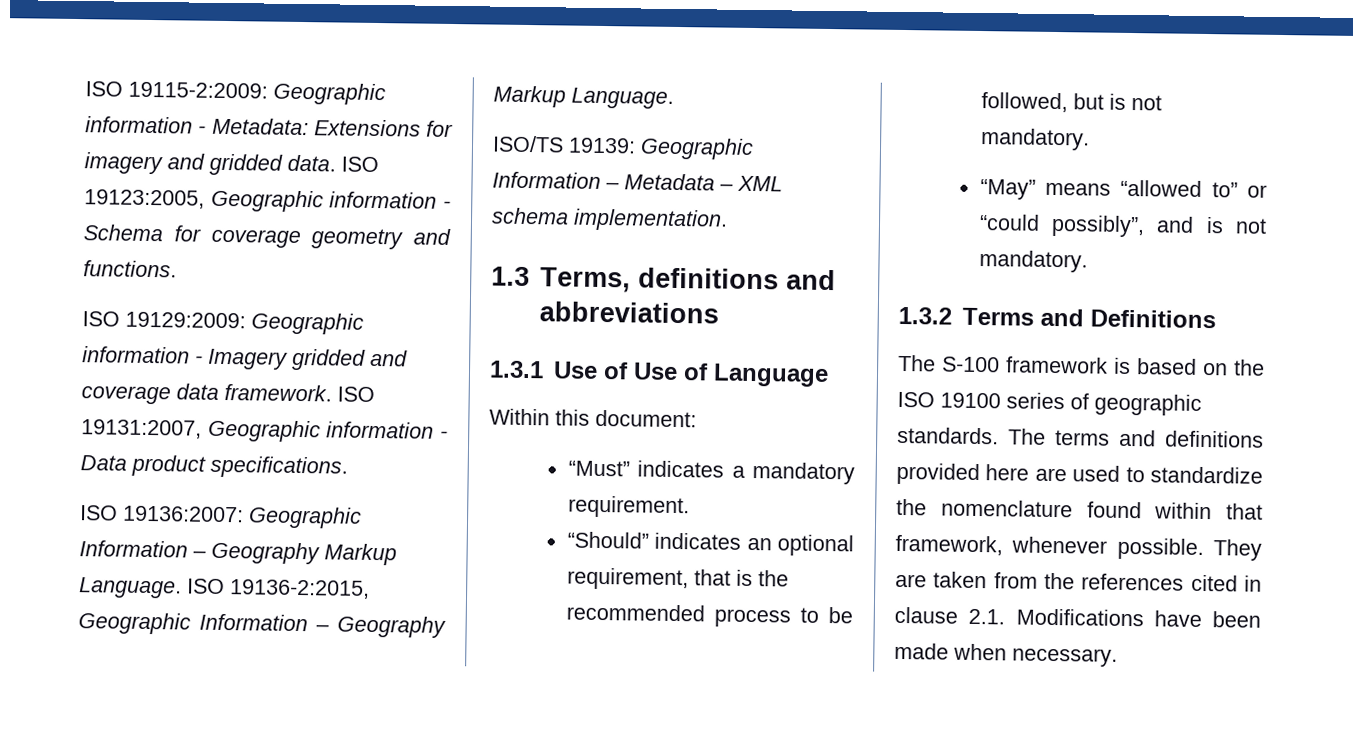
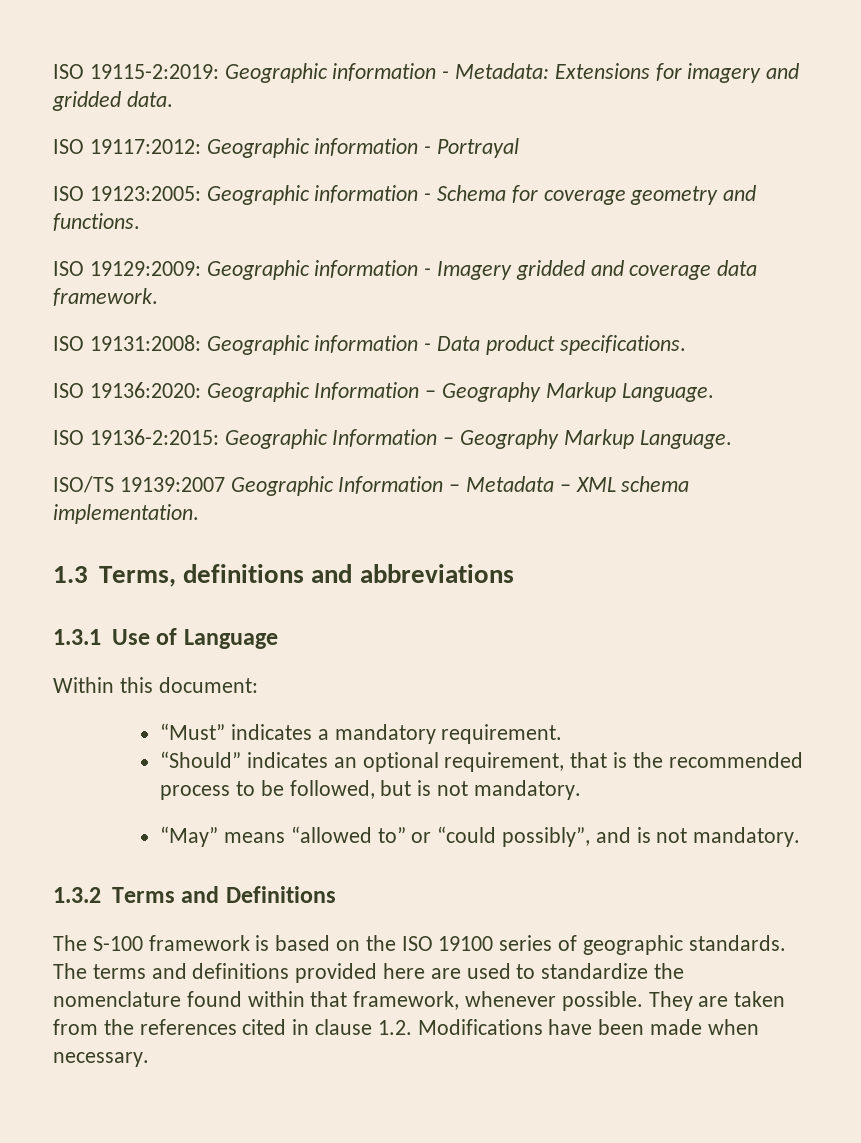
- ISO 19115-2:2009: Geographic information - Metadata: Extensions for imagery and gridded data. ISO 19123:2005, Geographic information - Schema for coverage geometry and functions.
+ ISO 19115-2:2019: Geographic information - Metadata: Extensions for imagery and gridded data.
+ ISO 19117:2012: Geographic information - Portrayal
+ ISO 19123:2005: Geographic information - Schema for coverage geometry and functions.
- ISO 19129:2009: Geographic information - Imagery gridded and coverage data framework. ISO 19131:2007, Geographic information - Data product specifications.
+ ISO 19129:2009: Geographic information - Imagery gridded and coverage data framework.
+ ISO 19131:2008: Geographic information - Data product specifications.
- ISO 19136:2007: Geographic Information – Geography Markup Language. ISO 19136-2:2015, Geographic Information – Geography Markup Language.
+ ISO 19136:2020: Geographic Information – Geography Markup Language.
+ ISO 19136-2:2015: Geographic Information – Geography Markup Language.
- ISO/TS 19139: Geographic Information – Metadata – XML schema implementation.
+ ISO/TS 19139:2007 Geographic Information – Metadata – XML schema implementation.
- 1.3.1 Use of Use of Language
+ 1.3.1 Use of Language
- They are taken from the references cited in clause 2.1. Modifications have been made when necessary.
+ They are taken from the references cited in clause 1.2. Modifications have been made when necessary.

